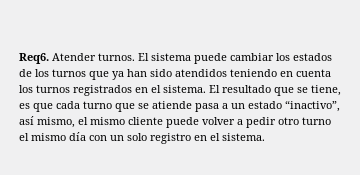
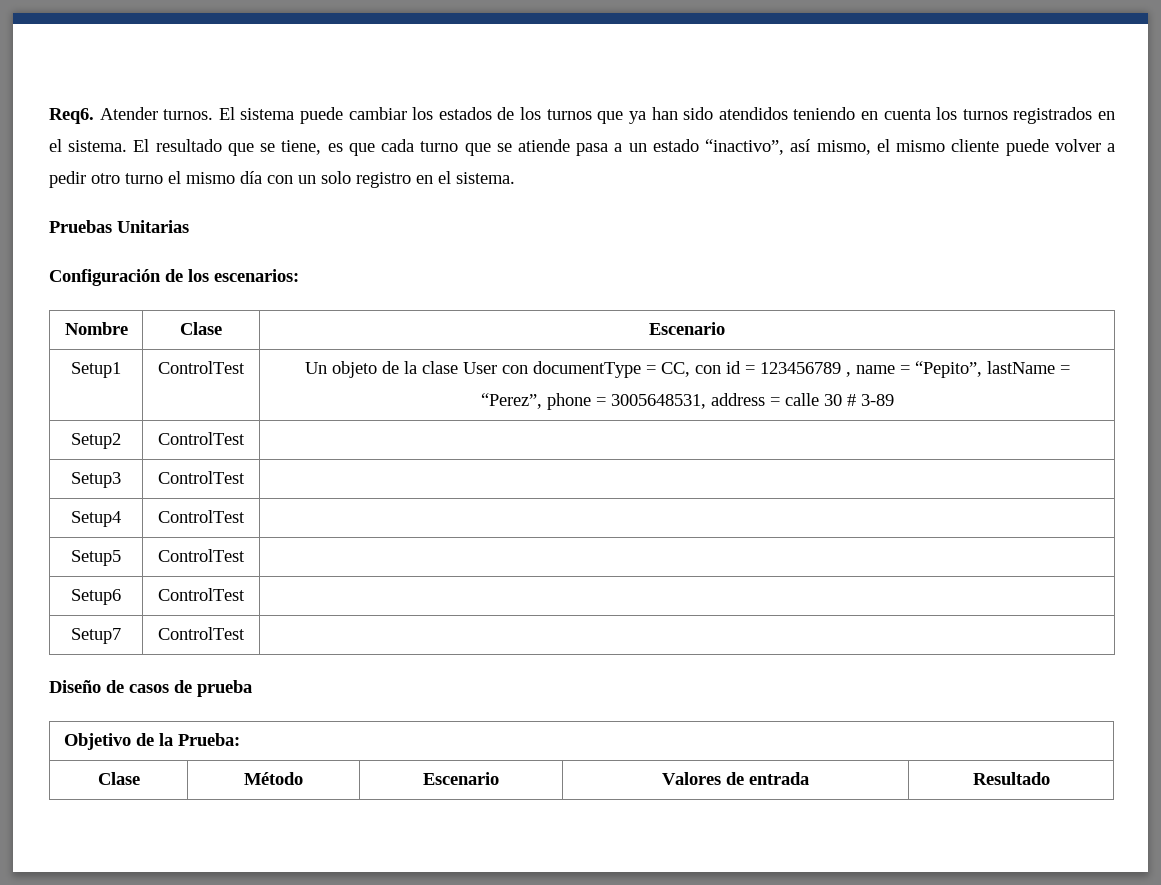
+ Pruebas Unitarias
+ Configuración de los escenarios:
+ Nombre | Clase | Escenario
+ Setup1 | ControlTest | Un objeto de la clase User con documentType = CC, con id = 123456789 , name = “Pepito”, lastName = “Perez”, phone = 3005648531, address = calle 30 # 3-89
+ Setup2 | ControlTest |
+ Setup3 | ControlTest |
+ Setup4 | ControlTest |
+ Setup5 | ControlTest |
+ Setup6 | ControlTest |
+ Setup7 | ControlTest |
+ Diseño de casos de prueba
+ Objetivo de la Prueba:
+ Clase | Método | Escenario | Valores de entrada | Resultado

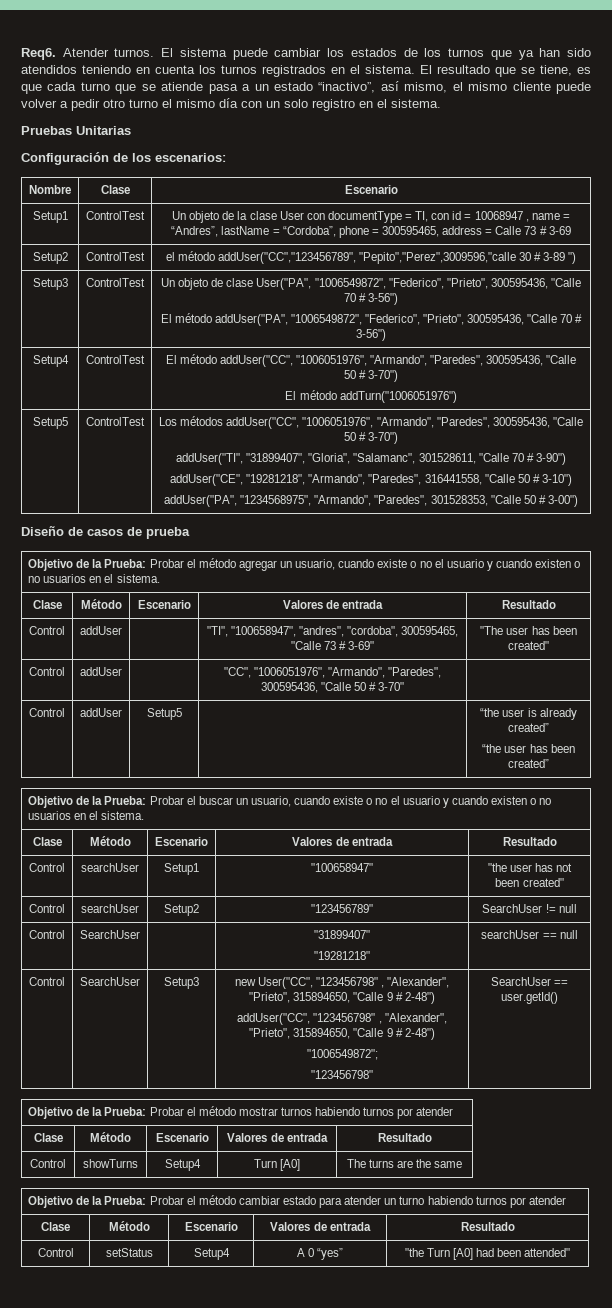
- Setup1 | ControlTest | Un objeto de la clase User con documentType = CC, con id = 123456789 , name = “Pepito”, lastName = “Perez”, phone = 3005648531, address = calle 30 # 3-89
- Setup2 | ControlTest |
- Setup3 | ControlTest |
- Setup4 | ControlTest |
- Setup5 | ControlTest |
- Setup6 | ControlTest |
- Setup7 | ControlTest |
+ Setup1 | ControlTest | Un objeto de la clase User con documentType = TI, con id = 10068947 , name = “Andres”, lastName = “Cordoba”, phone = 300595465, address = Calle 73 # 3-69
+ Setup2 | ControlTest | el método addUser("CC","123456789", "Pepito","Perez",3009596,"calle 30 # 3-89 ")
+ Setup3 | ControlTest | Un objeto de clase User("PA", "1006549872", "Federico", "Prieto", 300595436, "Calle 70 # 3-56")
+ El método addUser("PA", "1006549872", "Federico", "Prieto", 300595436, "Calle 70 # 3-56")
+ Setup4 | ControlTest | El método addUser("CC", "1006051976", "Armando", "Paredes", 300595436, "Calle 50 # 3-70")
+ El método addTurn("1006051976")
+ Setup5 | ControlTest | Los métodos addUser("CC", "1006051976", "Armando", "Paredes", 300595436, "Calle 50 # 3-70")
+ addUser("TI", "31899407", "Gloria", "Salamanc", 301528611, "Calle 70 # 3-90")
+ addUser("CE", "19281218", "Armando", "Paredes", 316441558, "Calle 50 # 3-10")
+ addUser("PA", "1234568975", "Armando", "Paredes", 301528353, "Calle 50 # 3-00")
- Objetivo de la Prueba:
+ Objetivo de la Prueba: Probar el método agregar un usuario, cuando existe o no el usuario y cuando existen o no usuarios en el sistema.
  Clase | Método | Escenario | Valores de entrada | Resultado
+ Control | addUser | | "TI", "100658947", "andres", "cordoba", 300595465, "Calle 73 # 3-69" | "The user has been created"
+ Control | addUser | | "CC", "1006051976", "Armando", "Paredes", 300595436, "Calle 50 # 3-70" |
+ Control | addUser | Setup5 | | “the user is already created”
+ “the user has been created”
+ Objetivo de la Prueba: Probar el buscar un usuario, cuando existe o no el usuario y cuando existen o no usuarios en el sistema.
+ Clase | Método | Escenario | Valores de entrada | Resultado
+ Control | searchUser | Setup1 | "100658947" | "the user has not been created"
+ Control | searchUser | Setup2 | "123456789" | SearchUser != null
+ Control | SearchUser | | "31899407"
+ "19281218" | searchUser == null
+ Control | SearchUser | Setup3 | new User("CC", "123456798" , "Alexander", "Prieto", 315894650, "Calle 9 # 2-48")
+ addUser("CC", "123456798" , "Alexander", "Prieto", 315894650, "Calle 9 # 2-48")
+ "1006549872";
+ "123456798" | SearchUser == user.getId()
+ Objetivo de la Prueba: Probar el método mostrar turnos habiendo turnos por atender
+ Clase | Método | Escenario | Valores de entrada | Resultado
+ Control | showTurns | Setup4 | Turn [A0] | The turns are the same
+ Objetivo de la Prueba: Probar el método cambiar estado para atender un turno habiendo turnos por atender
+ Clase | Método | Escenario | Valores de entrada | Resultado
+ Control | setStatus | Setup4 | A 0 “yes” | "the Turn [A0] had been attended"

